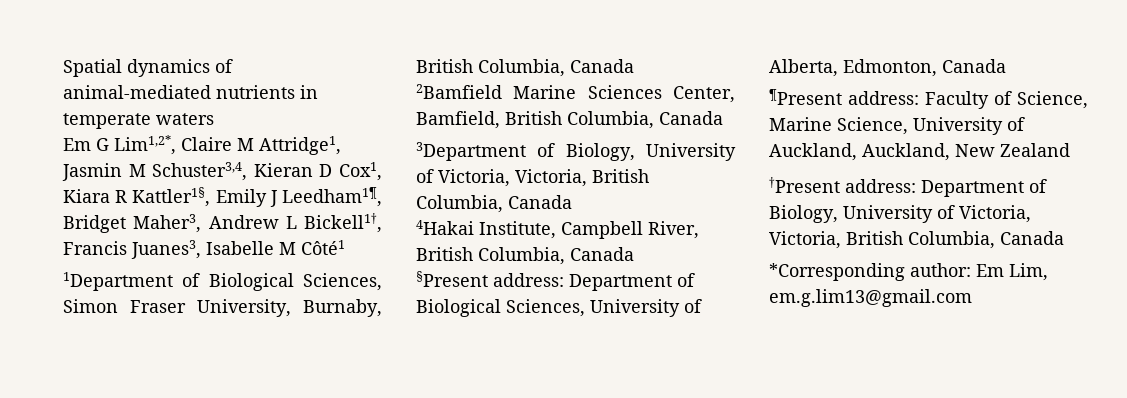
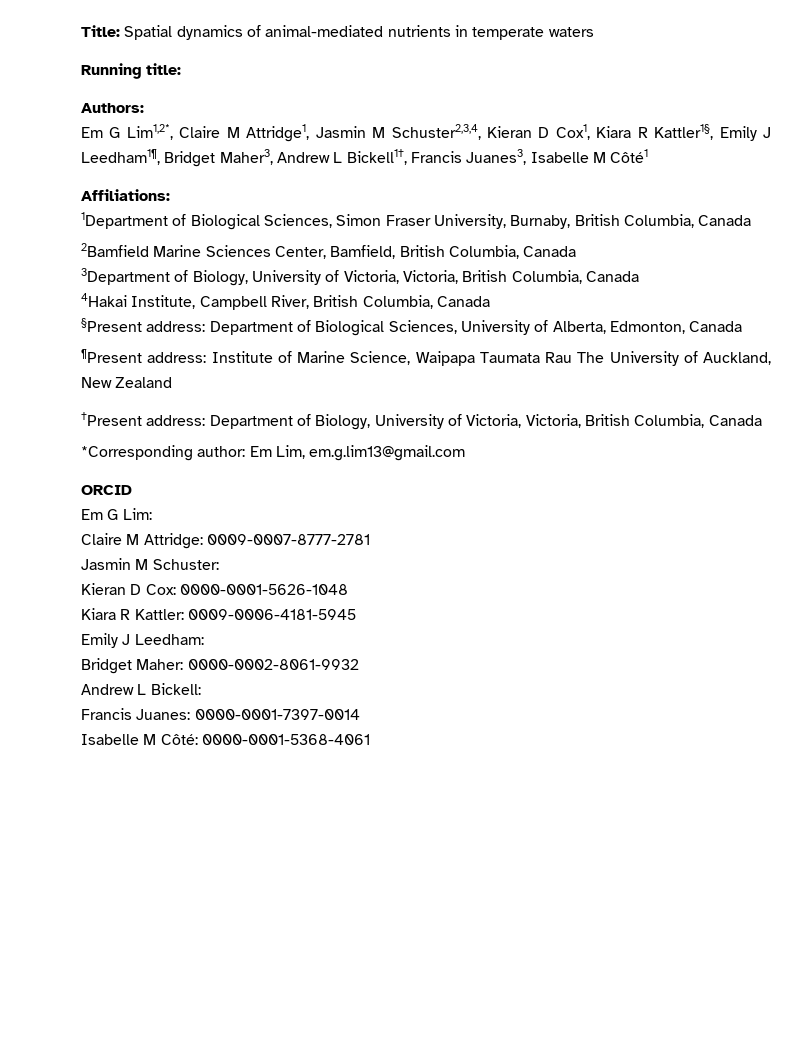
- Spatial dynamics of animal-mediated nutrients in temperate waters
+ Title: Spatial dynamics of animal-mediated nutrients in temperate waters
+ Running title:
+ Authors:
- Em G Lim1,2*, Claire M Attridge1, Jasmin M Schuster3,4, Kieran D Cox1, Kiara R Kattler1§, Emily J Leedham1¶, Bridget Maher3, Andrew L Bickell1†, Francis Juanes3, Isabelle M Côté1
+ Em G Lim1,2*, Claire M Attridge1, Jasmin M Schuster2,3,4, Kieran D Cox1, Kiara R Kattler1§, Emily J Leedham1¶, Bridget Maher3, Andrew L Bickell1†, Francis Juanes3, Isabelle M Côté1
+ Affiliations:
- ¶Present address: Faculty of Science, Marine Science, University of Auckland, Auckland, New Zealand
+ ¶Present address: Institute of Marine Science, Waipapa Taumata Rau The University of Auckland, New Zealand
+ ORCID
+ Em G Lim:
+ Claire M Attridge: 0009-0007-8777-2781
+ Jasmin M Schuster:
+ Kieran D Cox: 0000-0001-5626-1048
+ Kiara R Kattler: 0009-0006-4181-5945
+ Emily J Leedham:
+ Bridget Maher: 0000-0002-8061-9932
+ Andrew L Bickell:
+ Francis Juanes: 0000-0001-7397-0014
+ Isabelle M Côté: 0000-0001-5368-4061

